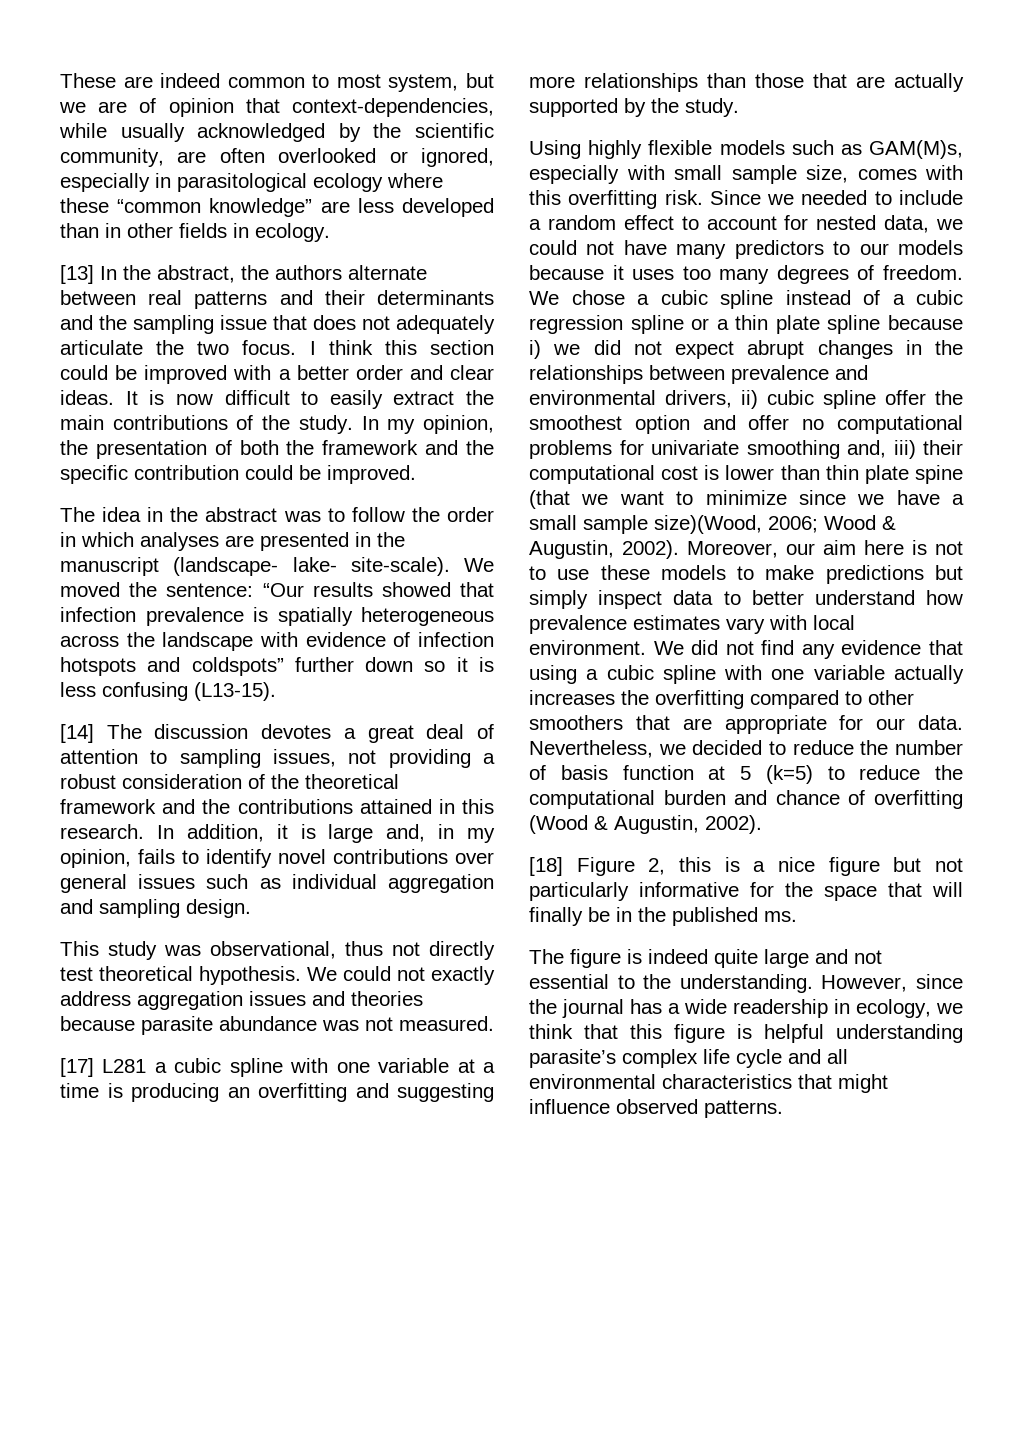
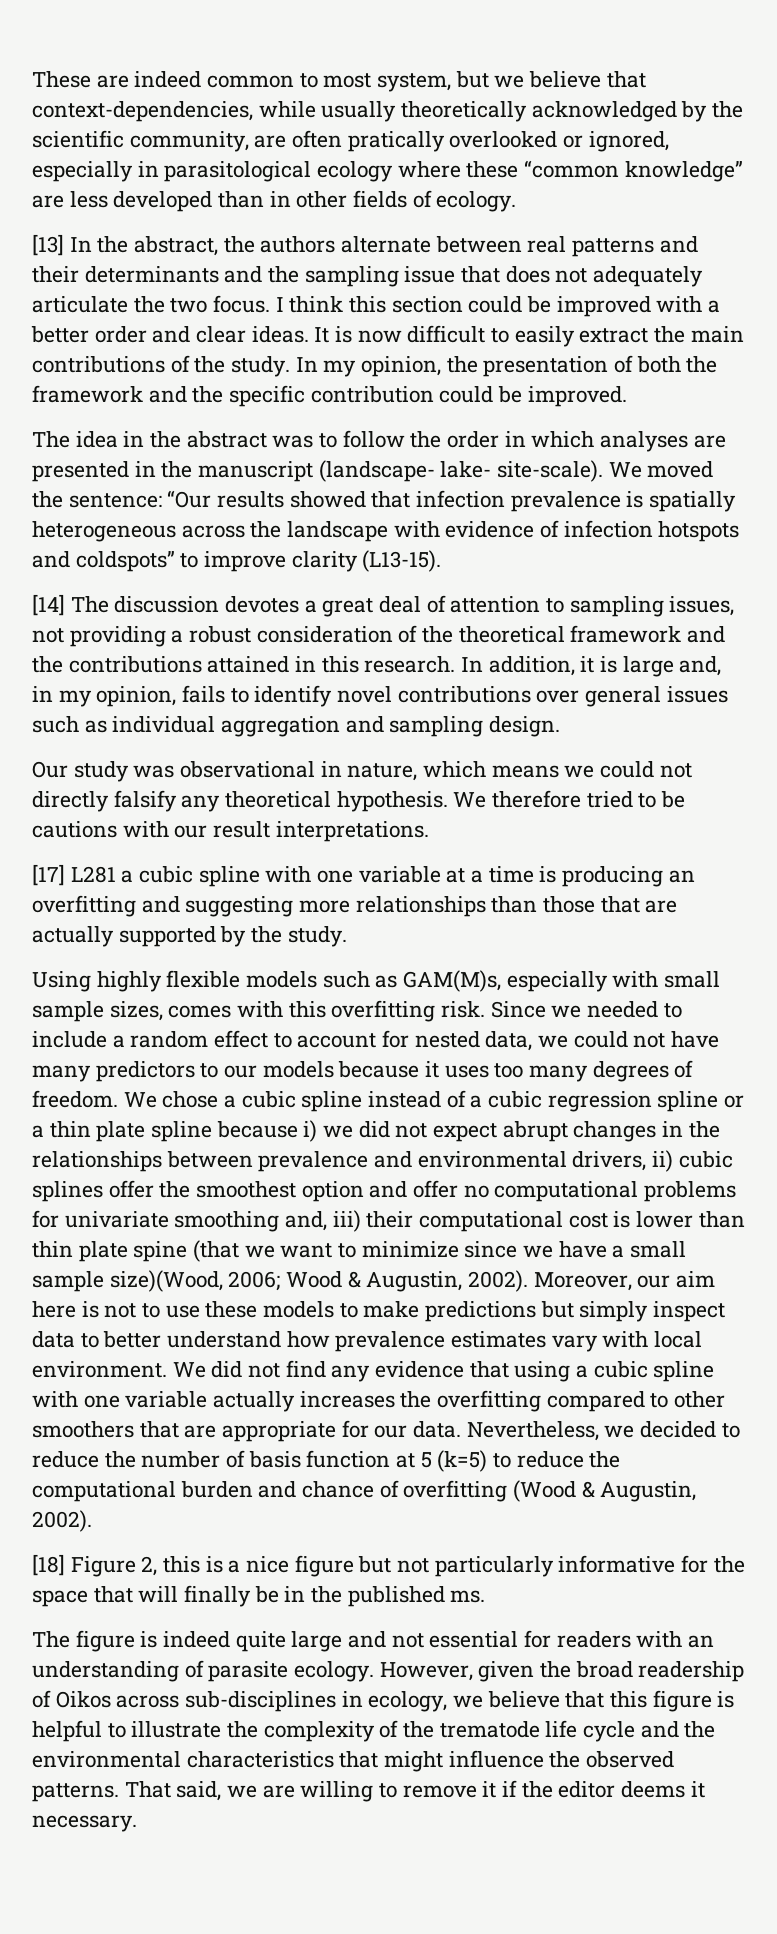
- These are indeed common to most system, but we are of opinion that context-dependencies, while usually acknowledged by the scientific community, are often overlooked or ignored, especially in parasitological ecology where these “common knowledge” are less developed than in other fields in ecology.
+ These are indeed common to most system, but we believe that context-dependencies, while usually theoretically acknowledged by the scientific community, are often pratically overlooked or ignored, especially in parasitological ecology where these “common knowledge” are less developed than in other fields of ecology.
- We moved the sentence: “Our results showed that infection prevalence is spatially heterogeneous across the landscape with evidence of infection hotspots and coldspots” further down so it is less confusing (L13-15).
+ We moved the sentence: “Our results showed that infection prevalence is spatially heterogeneous across the landscape with evidence of infection hotspots and coldspots” to improve clarity (L13-15).
- This study was observational, thus not directly test theoretical hypothesis. We could not exactly address aggregation issues and theories because parasite abundance was not measured.
+ Our study was observational in nature, which means we could not directly falsify any theoretical hypothesis. We therefore tried to be cautions with our result interpretations.
- Using highly flexible models such as GAM(M)s, especially with small sample size, comes with this overfitting risk.
+ Using highly flexible models such as GAM(M)s, especially with small sample sizes, comes with this overfitting risk.
- We chose a cubic spline instead of a cubic regression spline or a thin plate spline because i) we did not expect abrupt changes in the relationships between prevalence and environmental drivers, ii) cubic spline offer the smoothest option and offer no computational problems for univariate smoothing and, iii) their computational cost is lower than thin plate spine (that we want to minimize since we have a small sample size)(Wood, 2006;
+ We chose a cubic spline instead of a cubic regression spline or a thin plate spline because i) we did not expect abrupt changes in the relationships between prevalence and environmental drivers, ii) cubic splines offer the smoothest option and offer no computational problems for univariate smoothing and, iii) their computational cost is lower than thin plate spine (that we want to minimize since we have a small sample size)(Wood, 2006;
- The figure is indeed quite large and not essential to the understanding. However, since the journal has a wide readership in ecology, we think that this figure is helpful understanding parasite’s complex life cycle and all environmental characteristics that might influence observed patterns.
+ The figure is indeed quite large and not essential for readers with an understanding of parasite ecology. However, given the broad readership of Oikos across sub-disciplines in ecology, we believe that this figure is helpful to illustrate the complexity of the trematode life cycle and the environmental characteristics that might influence the observed patterns.
+ That said, we are willing to remove it if the editor deems it necessary.

